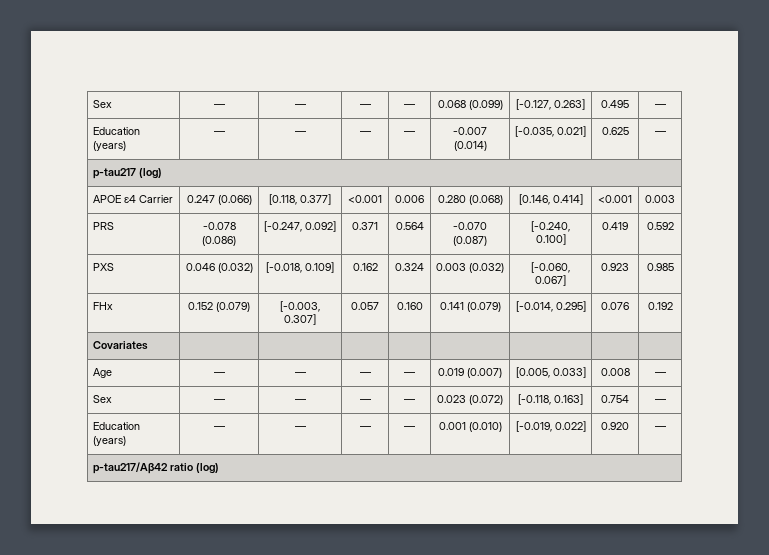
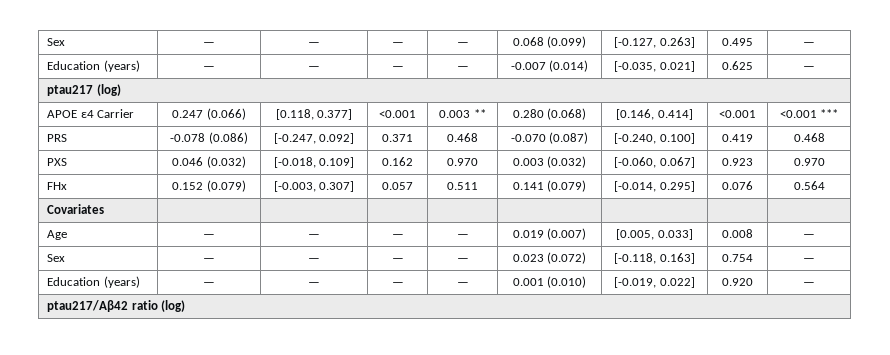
- p-tau217 (log)
+ ptau217 (log)
- APOE ε4 Carrier | 0.247 (0.066) | [0.118, 0.377] | <0.001 | 0.006 | 0.280 (0.068) | [0.146, 0.414] | <0.001 | 0.003
+ APOE ε4 Carrier | 0.247 (0.066) | [0.118, 0.377] | <0.001 | 0.003 ** | 0.280 (0.068) | [0.146, 0.414] | <0.001 | <0.001 ***
- PRS | -0.078 (0.086) | [-0.247, 0.092] | 0.371 | 0.564 | -0.070 (0.087) | [-0.240, 0.100] | 0.419 | 0.592
+ PRS | -0.078 (0.086) | [-0.247, 0.092] | 0.371 | 0.468 | -0.070 (0.087) | [-0.240, 0.100] | 0.419 | 0.468
- PXS | 0.046 (0.032) | [-0.018, 0.109] | 0.162 | 0.324 | 0.003 (0.032) | [-0.060, 0.067] | 0.923 | 0.985
+ PXS | 0.046 (0.032) | [-0.018, 0.109] | 0.162 | 0.970 | 0.003 (0.032) | [-0.060, 0.067] | 0.923 | 0.970
- FHx | 0.152 (0.079) | [-0.003, 0.307] | 0.057 | 0.160 | 0.141 (0.079) | [-0.014, 0.295] | 0.076 | 0.192
+ FHx | 0.152 (0.079) | [-0.003, 0.307] | 0.057 | 0.511 | 0.141 (0.079) | [-0.014, 0.295] | 0.076 | 0.564
- p-tau217/Aβ42 ratio (log)
+ ptau217/Aβ42 ratio (log)

